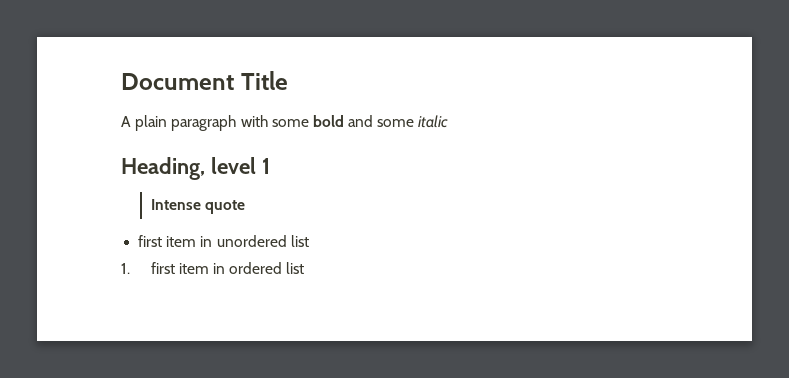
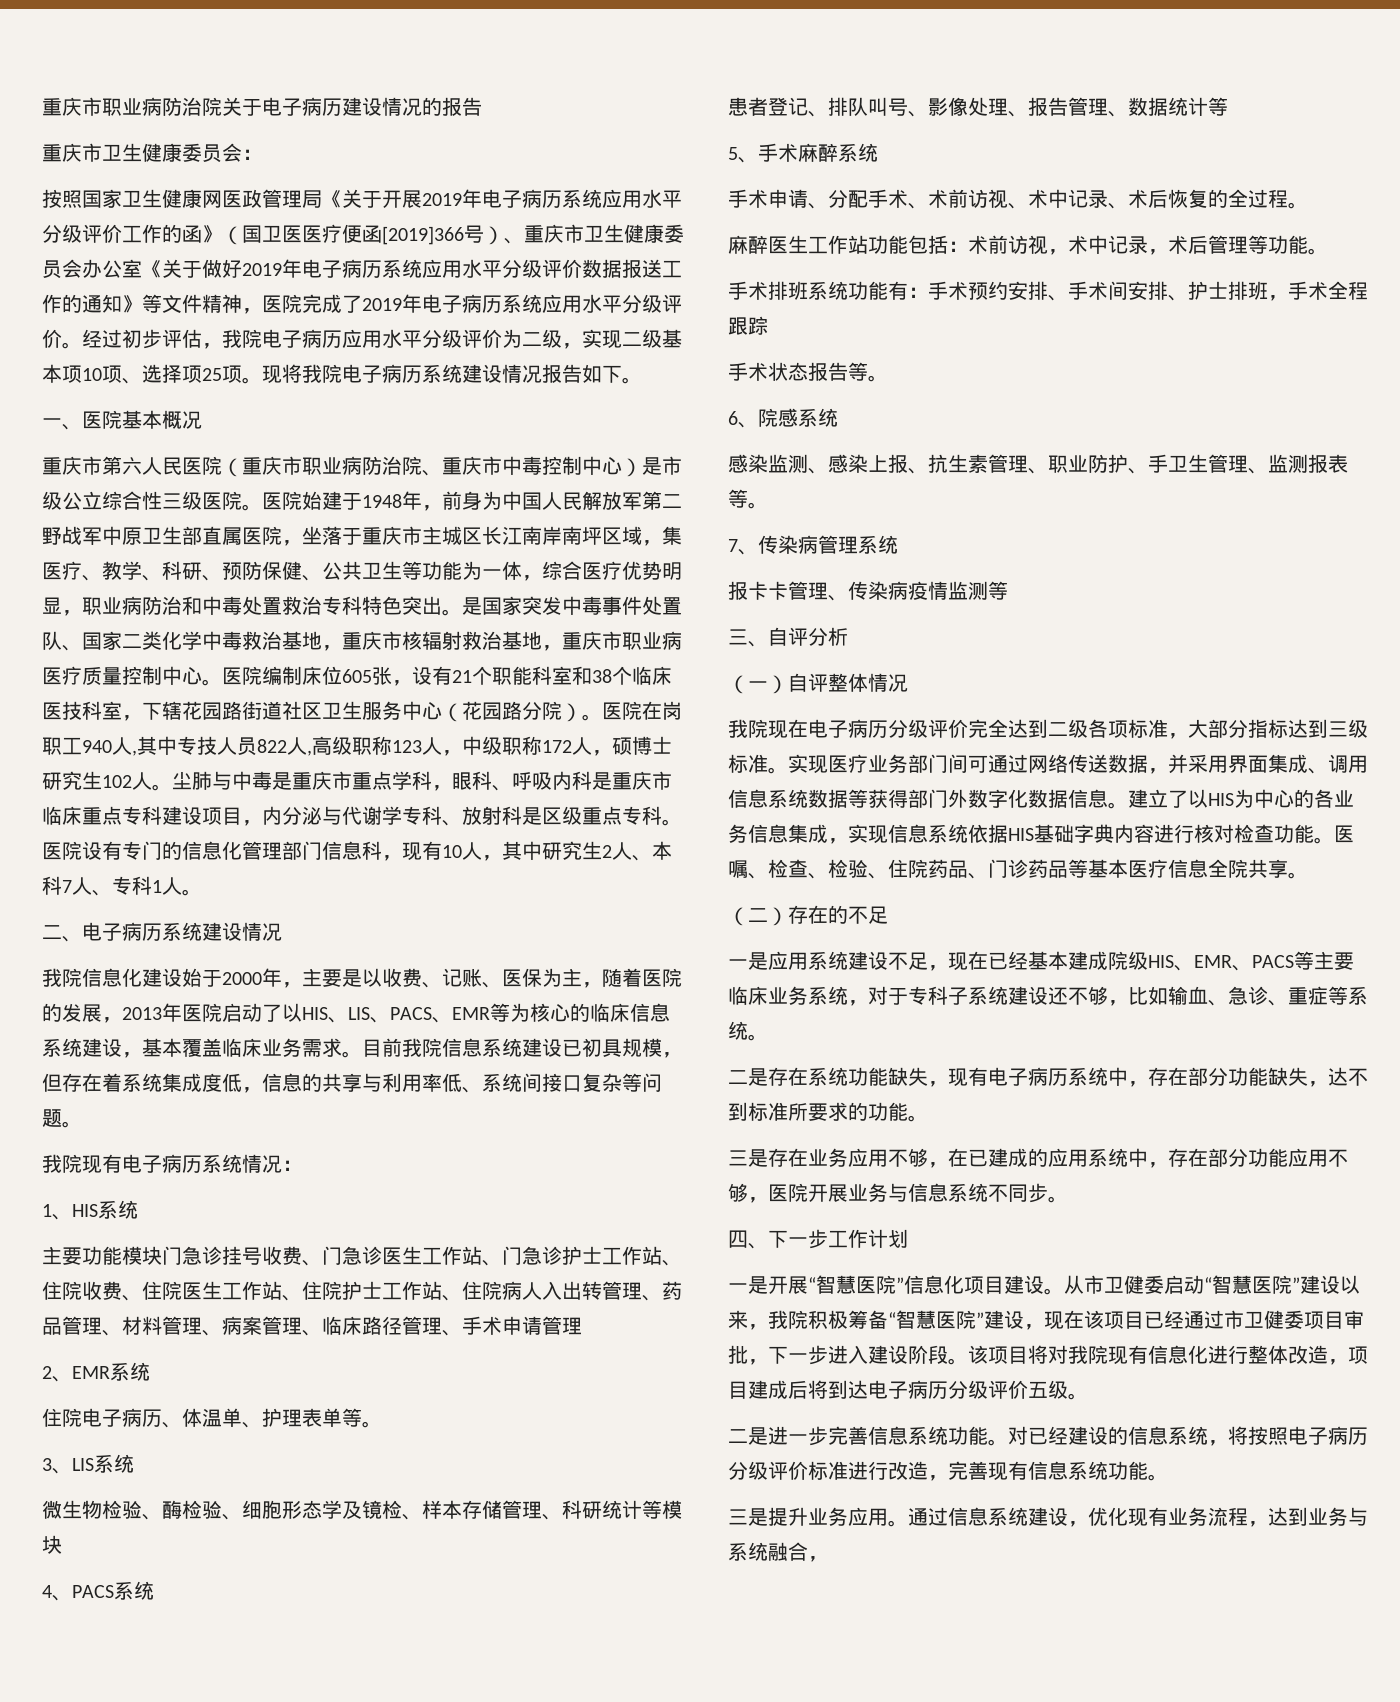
- Document Title
- A plain paragraph with some bold and some italic
- Heading, level 1
- Intense quote
- first item in unordered list
- 1. first item in ordered list
+ 重庆市职业病防治院关于电子病历建设情况的报告
+ 重庆市卫生健康委员会：
+ 按照国家卫生健康网医政管理局《关于开展2019年电子病历系统应用水平分级评价工作的函》（国卫医医疗便函[2019]366号）、重庆市卫生健康委员会办公室《关于做好2019年电子病历系统应用水平分级评价数据报送工作的通知》等文件精神，医院完成了2019年电子病历系统应用水平分级评价。经过初步评估，我院电子病历应用水平分级评价为二级，实现二级基本项10项、选择项25项。现将我院电子病历系统建设情况报告如下。
+ 一、医院基本概况
+ 重庆市第六人民医院（重庆市职业病防治院、重庆市中毒控制中心）是市级公立综合性三级医院。医院始建于1948年，前身为中国人民解放军第二野战军中原卫生部直属医院，坐落于重庆市主城区长江南岸南坪区域，集医疗、教学、科研、预防保健、公共卫生等功能为一体，综合医疗优势明显，职业病防治和中毒处置救治专科特色突出。是国家突发中毒事件处置队、国家二类化学中毒救治基地，重庆市核辐射救治基地，重庆市职业病医疗质量控制中心。医院编制床位605张，设有21个职能科室和38个临床医技科室，下辖花园路街道社区卫生服务中心（花园路分院）。医院在岗职工940人,其中专技人员822人,高级职称123人，中级职称172人，硕博士研究生102人。尘肺与中毒是重庆市重点学科，眼科、呼吸内科是重庆市临床重点专科建设项目，内分泌与代谢学专科、放射科是区级重点专科。医院设有专门的信息化管理部门信息科，现有10人，其中研究生2人、本科7人、专科1人。
+ 二、电子病历系统建设情况
+ 我院信息化建设始于2000年，主要是以收费、记账、医保为主，随着医院的发展，2013年医院启动了以HIS、LIS、PACS、EMR等为核心的临床信息系统建设，基本覆盖临床业务需求。目前我院信息系统建设已初具规模，但存在着系统集成度低，信息的共享与利用率低、系统间接口复杂等问题。
+ 我院现有电子病历系统情况：
+ 1、HIS系统
+ 主要功能模块门急诊挂号收费、门急诊医生工作站、门急诊护士工作站、住院收费、住院医生工作站、住院护士工作站、住院病人入出转管理、药品管理、材料管理、病案管理、临床路径管理、手术申请管理
+ 2、EMR系统
+ 住院电子病历、体温单、护理表单等。
+ 3、LIS系统
+ 微生物检验、酶检验、细胞形态学及镜检、样本存储管理、科研统计等模块
+ 4、PACS系统
+ 患者登记、排队叫号、影像处理、报告管理、数据统计等
+ 5、手术麻醉系统
+ 手术申请、分配手术、术前访视、术中记录、术后恢复的全过程。
+ 麻醉医生工作站功能包括：术前访视，术中记录，术后管理等功能。
+ 手术排班系统功能有：手术预约安排、手术间安排、护士排班，手术全程跟踪
+ 手术状态报告等。
+ 6、院感系统
+ 感染监测、感染上报、抗生素管理、职业防护、手卫生管理、监测报表等。
+ 7、传染病管理系统
+ 报卡卡管理、传染病疫情监测等
+ 三、自评分析
+ （一）自评整体情况
+ 我院现在电子病历分级评价完全达到二级各项标准，大部分指标达到三级标准。实现医疗业务部门间可通过网络传送数据，并采用界面集成、调用信息系统数据等获得部门外数字化数据信息。建立了以HIS为中心的各业务信息集成，实现信息系统依据HIS基础字典内容进行核对检查功能。医嘱、检查、检验、住院药品、门诊药品等基本医疗信息全院共享。
+ （二）存在的不足
+ 一是应用系统建设不足，现在已经基本建成院级HIS、EMR、PACS等主要临床业务系统，对于专科子系统建设还不够，比如输血、急诊、重症等系统。
+ 二是存在系统功能缺失，现有电子病历系统中，存在部分功能缺失，达不到标准所要求的功能。
+ 三是存在业务应用不够，在已建成的应用系统中，存在部分功能应用不够，医院开展业务与信息系统不同步。
+ 四、下一步工作计划
+ 一是开展“智慧医院”信息化项目建设。从市卫健委启动“智慧医院”建设以来，我院积极筹备“智慧医院”建设，现在该项目已经通过市卫健委项目审批，下一步进入建设阶段。该项目将对我院现有信息化进行整体改造，项目建成后将到达电子病历分级评价五级。
+ 二是进一步完善信息系统功能。对已经建设的信息系统，将按照电子病历分级评价标准进行改造，完善现有信息系统功能。
+ 三是提升业务应用。通过信息系统建设，优化现有业务流程，达到业务与系统融合，

